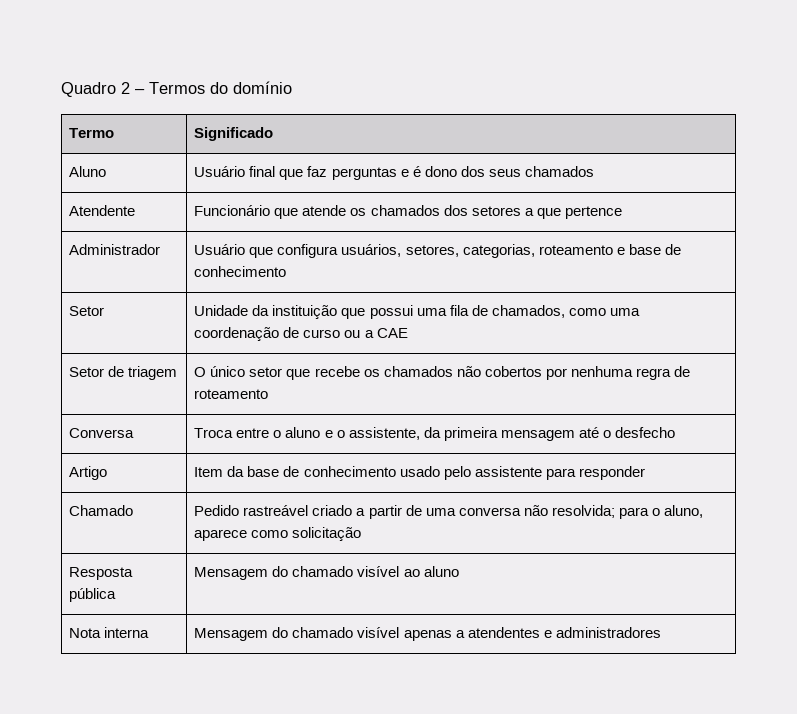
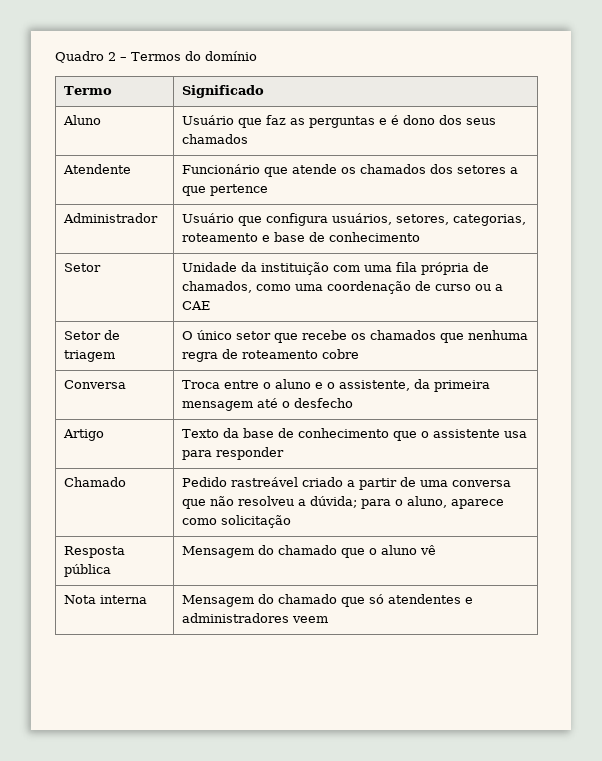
- Aluno | Usuário final que faz perguntas e é dono dos seus chamados
+ Aluno | Usuário que faz as perguntas e é dono dos seus chamados
- Setor | Unidade da instituição que possui uma fila de chamados, como uma coordenação de curso ou a CAE
+ Setor | Unidade da instituição com uma fila própria de chamados, como uma coordenação de curso ou a CAE
- Setor de triagem | O único setor que recebe os chamados não cobertos por nenhuma regra de roteamento
+ Setor de triagem | O único setor que recebe os chamados que nenhuma regra de roteamento cobre
- Artigo | Item da base de conhecimento usado pelo assistente para responder
+ Artigo | Texto da base de conhecimento que o assistente usa para responder
- Chamado | Pedido rastreável criado a partir de uma conversa não resolvida; para o aluno, aparece como solicitação
+ Chamado | Pedido rastreável criado a partir de uma conversa que não resolveu a dúvida; para o aluno, aparece como solicitação
- Resposta pública | Mensagem do chamado visível ao aluno
+ Resposta pública | Mensagem do chamado que o aluno vê
- Nota interna | Mensagem do chamado visível apenas a atendentes e administradores
+ Nota interna | Mensagem do chamado que só atendentes e administradores veem

